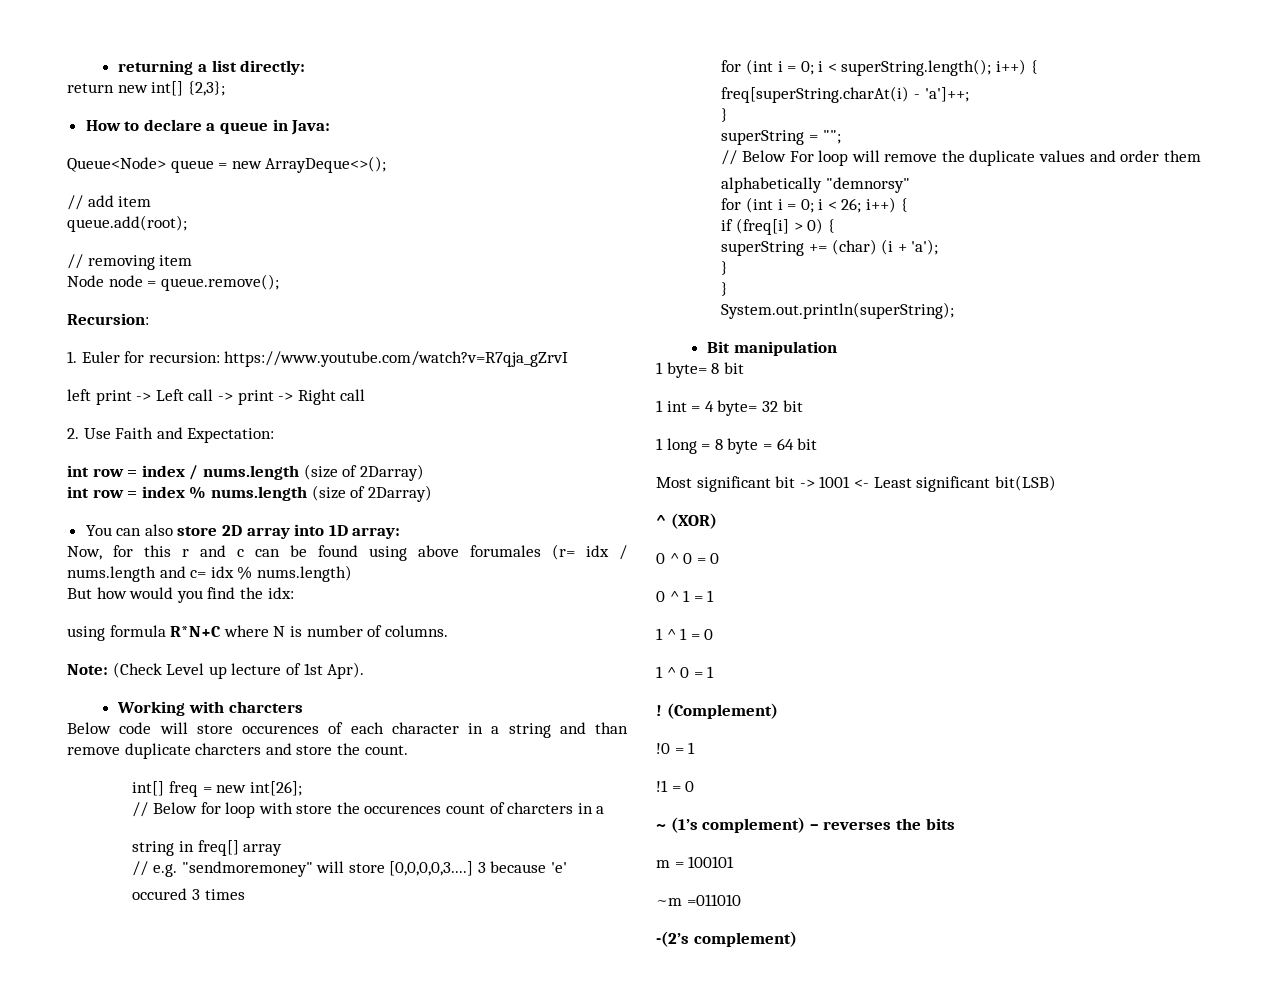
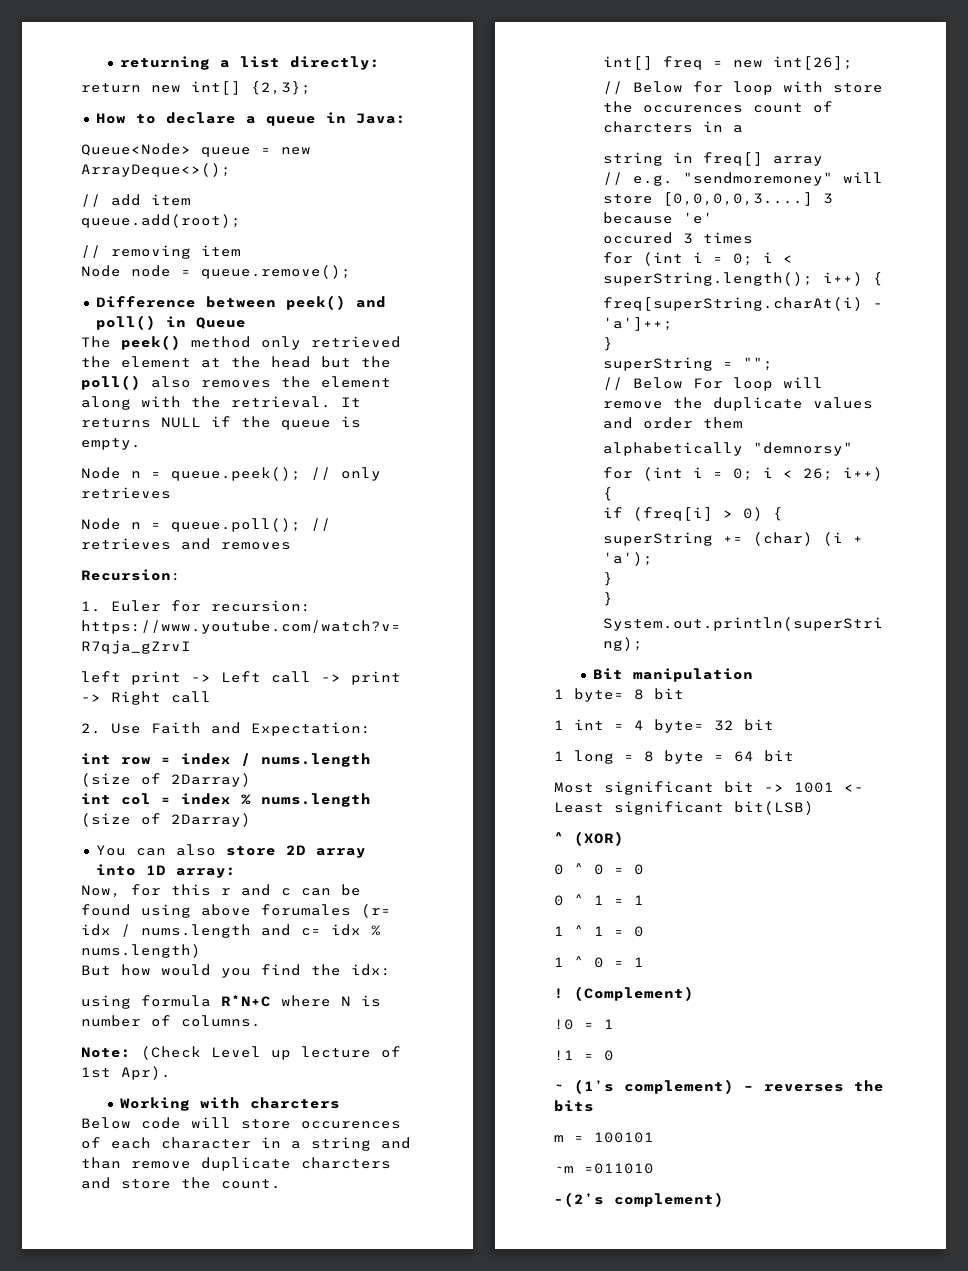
+ Difference between peek() and poll() in Queue
+ The peek() method only retrieved the element at the head but the poll() also removes the element along with the retrieval. It returns NULL if the queue is empty.
+ Node n = queue.peek(); // only retrieves
+ Node n = queue.poll(); // retrieves and removes
- int row = index % nums.length (size of 2Darray)
+ int col = index % nums.length (size of 2Darray)

